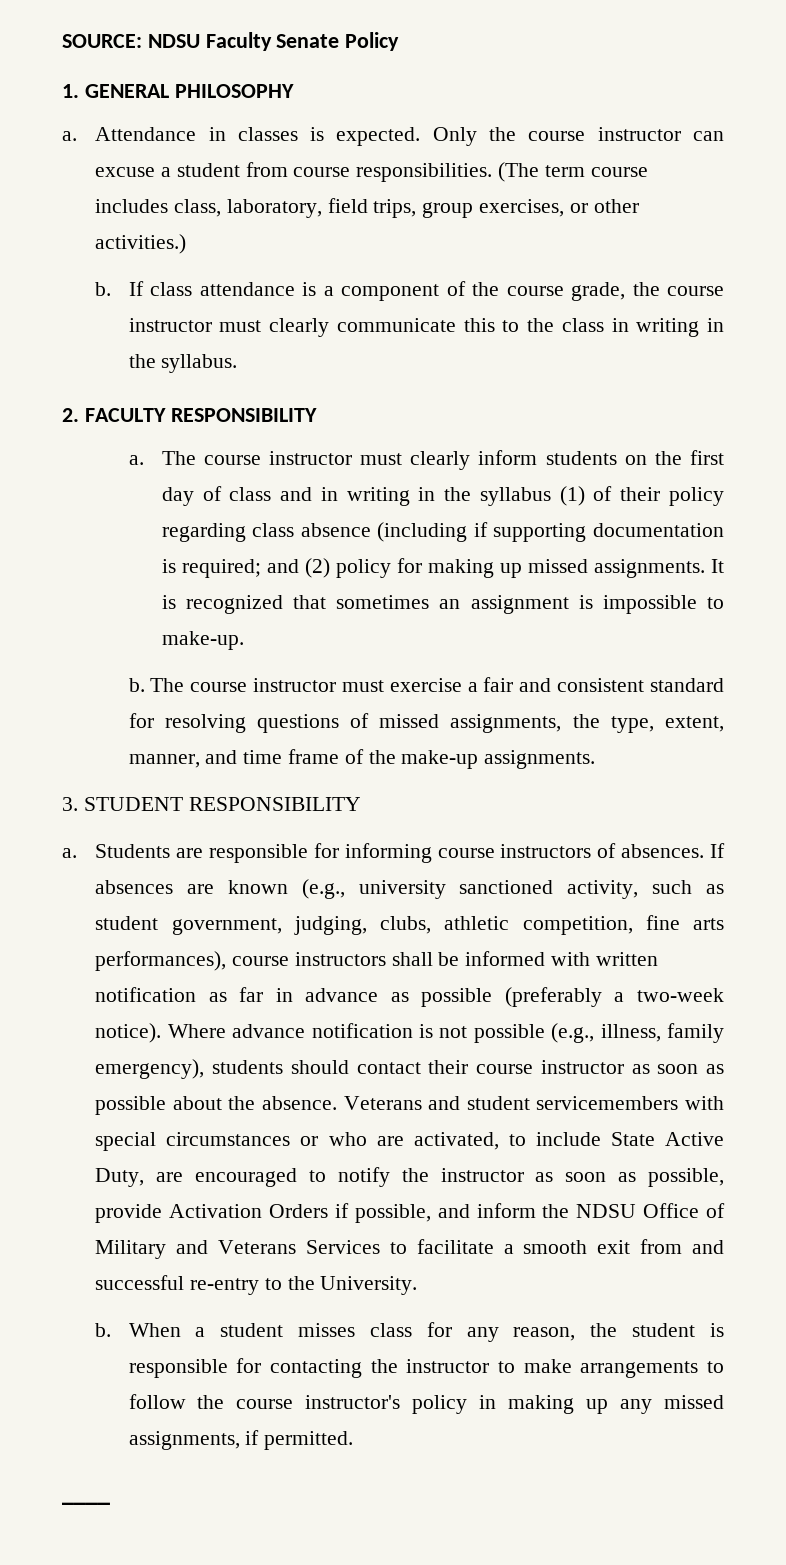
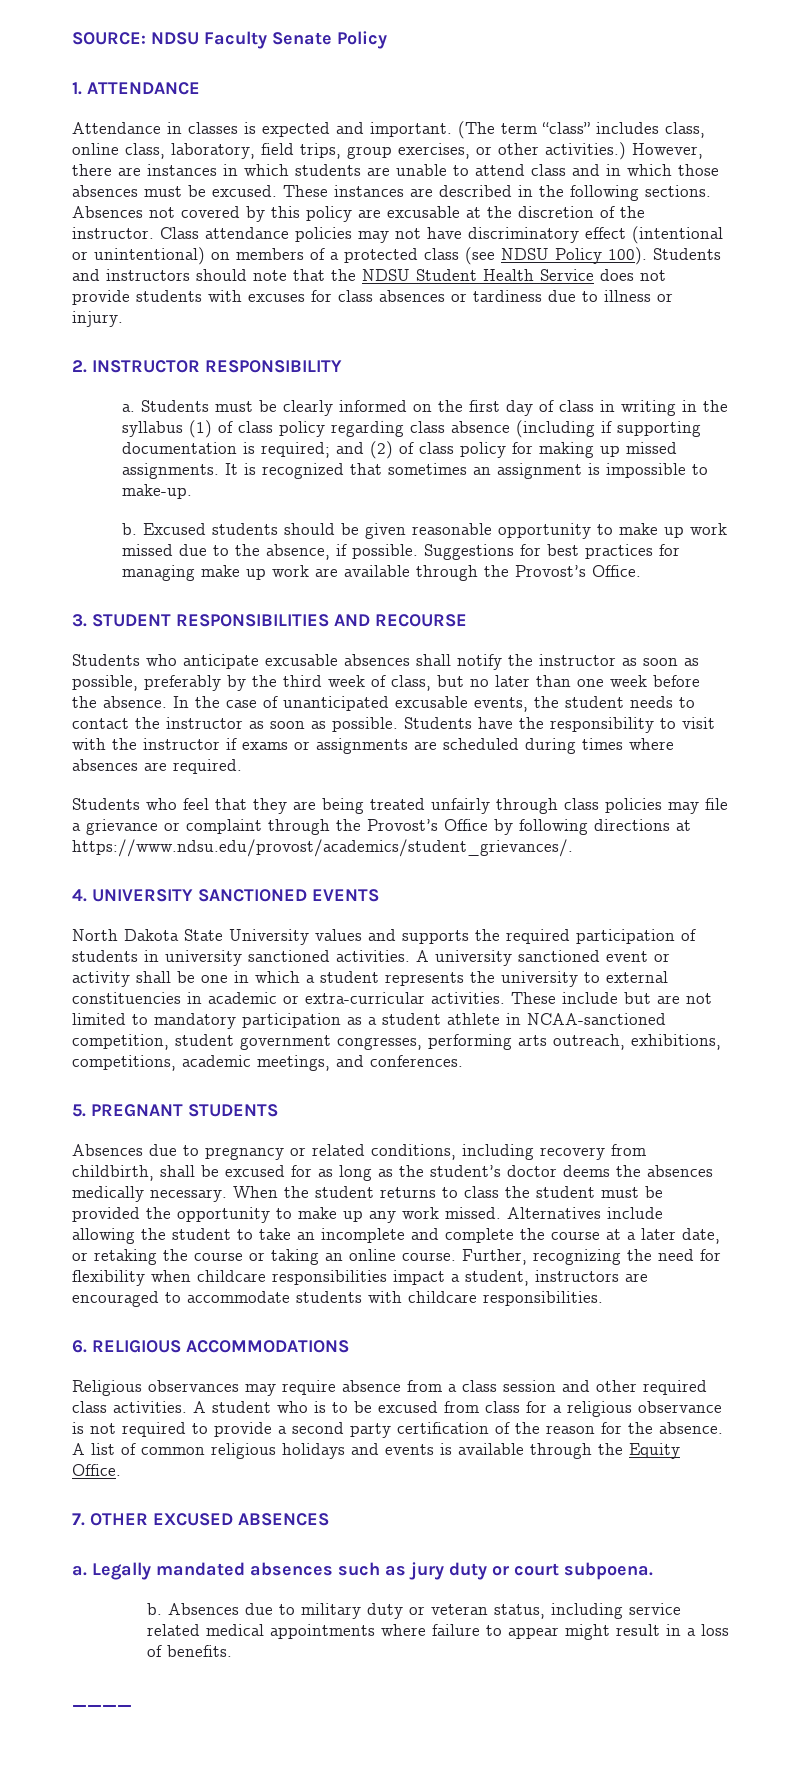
- 1. GENERAL PHILOSOPHY
- a. Attendance in classes is expected. Only the course instructor can excuse a student from course responsibilities.
+ 1. ATTENDANCE
+ Attendance in classes is expected and important.
- (The term course includes class, laboratory, field trips, group exercises, or other activities.)
- b. If class attendance is a component of the course grade, the course instructor must clearly communicate this to the class in writing in the syllabus.
+ (The term “class” includes class, online class, laboratory, field trips, group exercises, or other activities.) However, there are instances in which students are unable to attend class and in which those absences must be excused. These instances are described in the following sections. Absences not covered by this policy are excusable at the discretion of the instructor. Class attendance policies may not have discriminatory effect (intentional or unintentional) on members of a protected class (see NDSU Policy 100). Students and instructors should note that the NDSU Student Health Service does not provide students with excuses for class absences or tardiness due to illness or injury.
- 2. FACULTY RESPONSIBILITY
- a. The course instructor must clearly inform students on the first day of class and in writing in the syllabus (1) of their policy regarding class absence (including if supporting documentation is required; and (2) policy for making up missed assignments.
+ 2. INSTRUCTOR RESPONSIBILITY
+ a. Students must be clearly informed on the first day of class in writing in the syllabus (1) of class policy regarding class absence (including if supporting documentation is required; and (2) of class policy for making up missed assignments.
- The course instructor must exercise a fair and consistent standard for resolving questions of missed assignments, the type, extent, manner, and time frame of the make-up assignments.
- 3. STUDENT RESPONSIBILITY
- a. Students are responsible for informing course instructors of absences. If absences are known (e.g., university sanctioned activity, such as student government, judging, clubs, athletic competition, fine arts performances), course instructors shall be informed with written notification as far in advance as possible (preferably a two-week notice). Where advance notification is not possible (e.g., illness, family emergency), students should contact their course instructor as soon as possible about the absence. Veterans and student servicemembers with special circumstances or who are activated, to include State Active Duty, are encouraged to notify the instructor as soon as possible, provide Activation Orders if possible, and inform the NDSU Office of Military and Veterans Services to facilitate a smooth exit from and successful re-entry to the University.
- b. When a student misses class for any reason, the student is responsible for contacting the instructor to make arrangements to follow the course instructor's policy in making up any missed assignments, if permitted.
+ Excused students should be given reasonable opportunity to make up work missed due to the absence, if possible. Suggestions for best practices for managing make up work are available through the Provost’s Office.
+ 3. STUDENT RESPONSIBILITIES AND RECOURSE
+ Students who anticipate excusable absences shall notify the instructor as soon as possible, preferably by the third week of class, but no later than one week before the absence. In the case of unanticipated excusable events, the student needs to contact the instructor as soon as possible. Students have the responsibility to visit with the instructor if exams or assignments are scheduled during times where absences are required.
+ Students who feel that they are being treated unfairly through class policies may file a grievance or complaint through the Provost’s Office by following directions at https://www.ndsu.edu/provost/academics/student_grievances/.
+ 4. UNIVERSITY SANCTIONED EVENTS
+ North Dakota State University values and supports the required participation of students in university sanctioned activities. A university sanctioned event or activity shall be one in which a student represents the university to external constituencies in academic or extra-curricular activities. These include but are not limited to mandatory participation as a student athlete in NCAA-sanctioned competition, student government congresses, performing arts outreach, exhibitions, competitions, academic meetings, and conferences.
+ 5. PREGNANT STUDENTS
+ Absences due to pregnancy or related conditions, including recovery from childbirth, shall be excused for as long as the student’s doctor deems the absences medically necessary. When the student returns to class the student must be provided the opportunity to make up any work missed. Alternatives include allowing the student to take an incomplete and complete the course at a later date, or retaking the course or taking an online course. Further, recognizing the need for flexibility when childcare responsibilities impact a student, instructors are encouraged to accommodate students with childcare responsibilities.
+ 6. RELIGIOUS ACCOMMODATIONS
+ Religious observances may require absence from a class session and other required class activities. A student who is to be excused from class for a religious observance is not required to provide a second party certification of the reason for the absence. A list of common religious holidays and events is available through the Equity Office.
+ 7. OTHER EXCUSED ABSENCES
+ a. Legally mandated absences such as jury duty or court subpoena.
+ b. Absences due to military duty or veteran status, including service related medical appointments where failure to appear might result in a loss of benefits.

